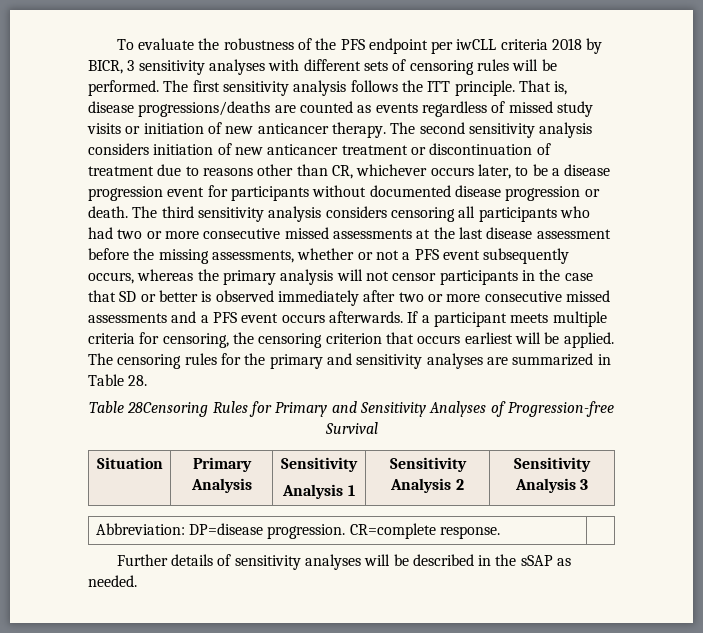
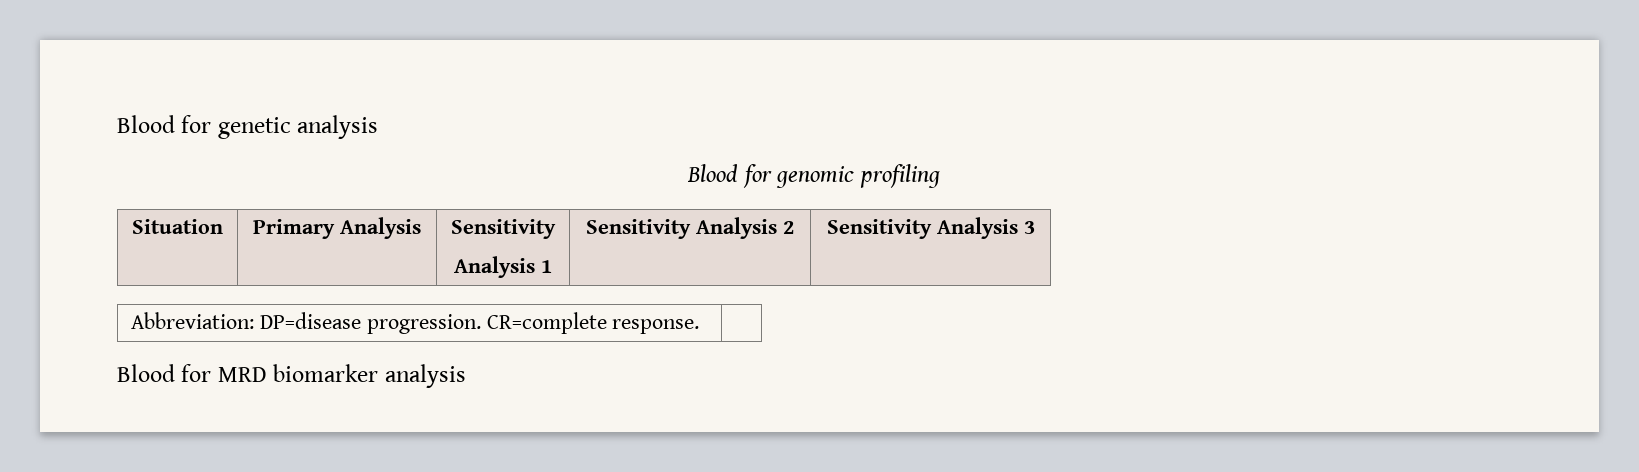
- To evaluate the robustness of the PFS endpoint per iwCLL criteria 2018 by BICR, 3 sensitivity analyses with different sets of censoring rules will be performed. The first sensitivity analysis follows the ITT principle. That is, disease progressions/deaths are counted as events regardless of missed study visits or initiation of new anticancer therapy. The second sensitivity analysis considers initiation of new anticancer treatment or discontinuation of treatment due to reasons other than CR, whichever occurs later, to be a disease progression event for participants without documented disease progression or death. The third sensitivity analysis considers censoring all participants who had two or more consecutive missed assessments at the last disease assessment before the missing assessments, whether or not a PFS event subsequently occurs, whereas the primary analysis will not censor participants in the case that SD or better is observed immediately after two or more consecutive missed assessments and a PFS event occurs afterwards. If a participant meets multiple criteria for censoring, the censoring criterion that occurs earliest will be applied. The censoring rules for the primary and sensitivity analyses are summarized in Table 28.
- Table 28Censoring Rules for Primary and Sensitivity Analyses of Progression-free Survival
+ Blood for genetic analysis
+ Blood for genomic profiling
- Further details of sensitivity analyses will be described in the sSAP as needed.
+ Blood for MRD biomarker analysis

